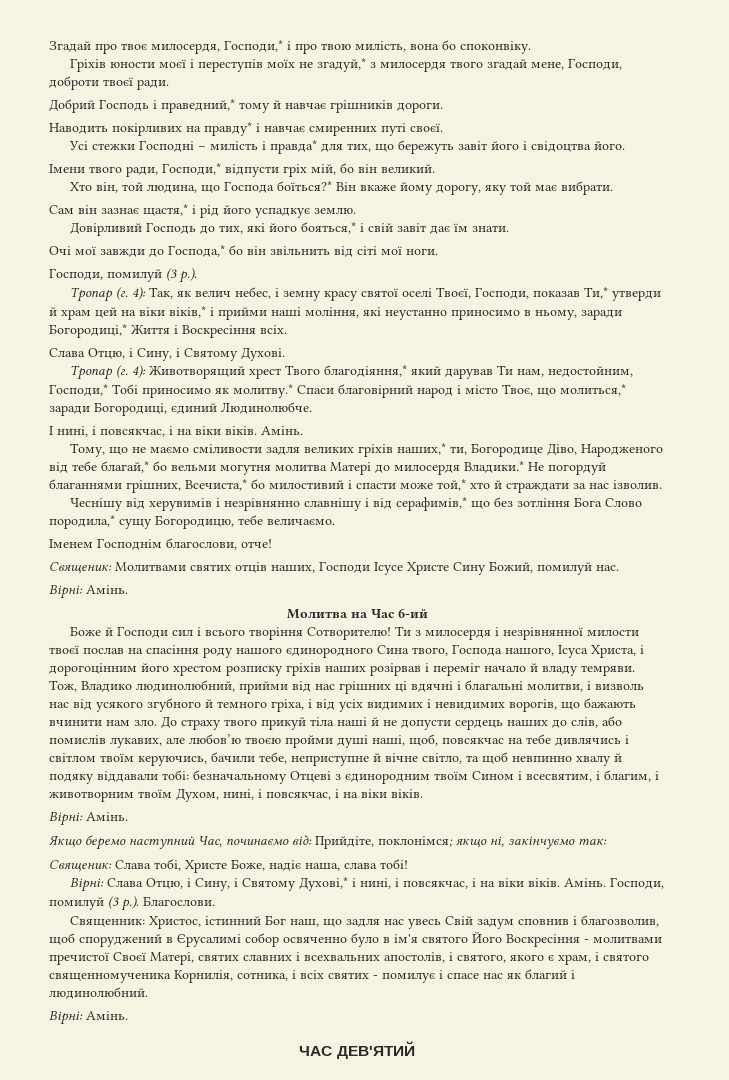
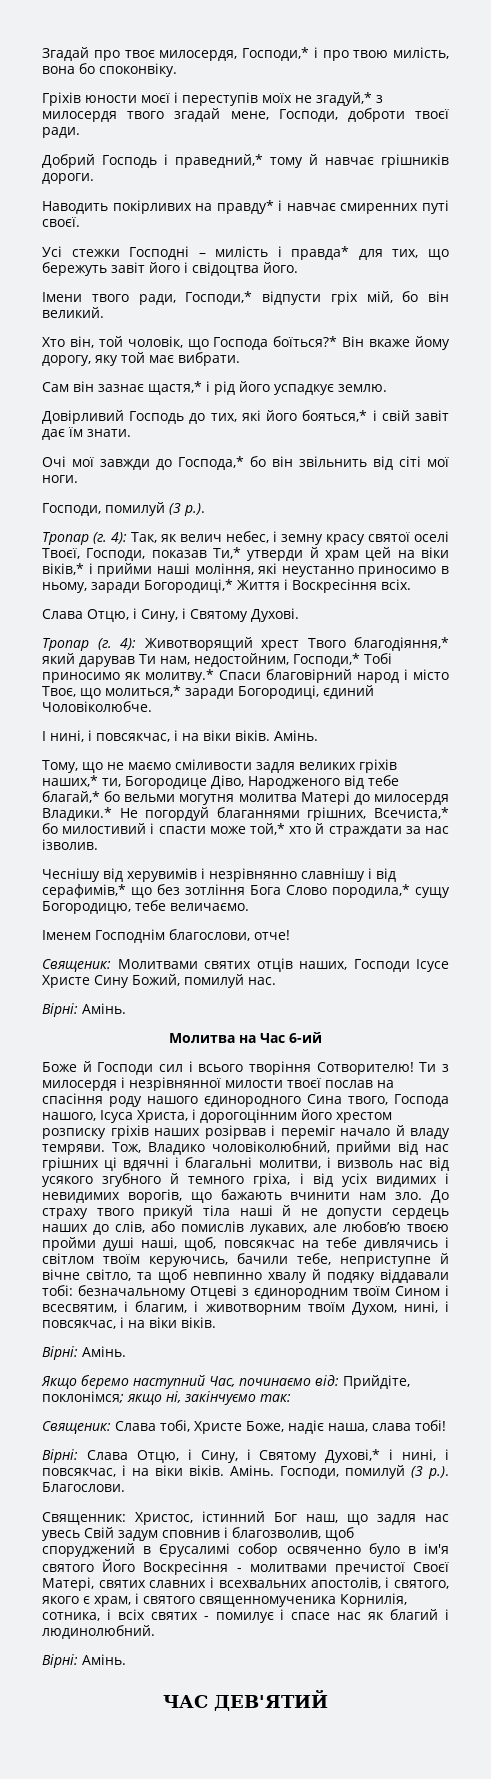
- Хто він, той людина, що Господа боїться?* Він вкаже йому дорогу, яку той має вибрати.
+ Хто він, той чоловік, що Господа боїться?* Він вкаже йому дорогу, яку той має вибрати.
- Тропар (г. 4): Животворящий хрест Твого благодіяння,* який дарував Ти нам, недостойним, Господи,* Тобі приносимо як молитву.* Спаси благовірний народ і місто Твоє, що молиться,* заради Богородиці, єдиний Людинолюбче.
+ Тропар (г. 4): Животворящий хрест Твого благодіяння,* який дарував Ти нам, недостойним, Господи,* Тобі приносимо як молитву.* Спаси благовірний народ і місто Твоє, що молиться,* заради Богородиці, єдиний Чоловіколюбче.
- Тож, Владико людинолюбний, прийми від нас грішних ці вдячні і благальні молитви, і визволь нас від усякого згубного й темного гріха, і від усіх видимих і невидимих ворогів, що бажають вчинити нам зло.
+ Тож, Владико чоловіколюбний, прийми від нас грішних ці вдячні і благальні молитви, і визволь нас від усякого згубного й темного гріха, і від усіх видимих і невидимих ворогів, що бажають вчинити нам зло.

